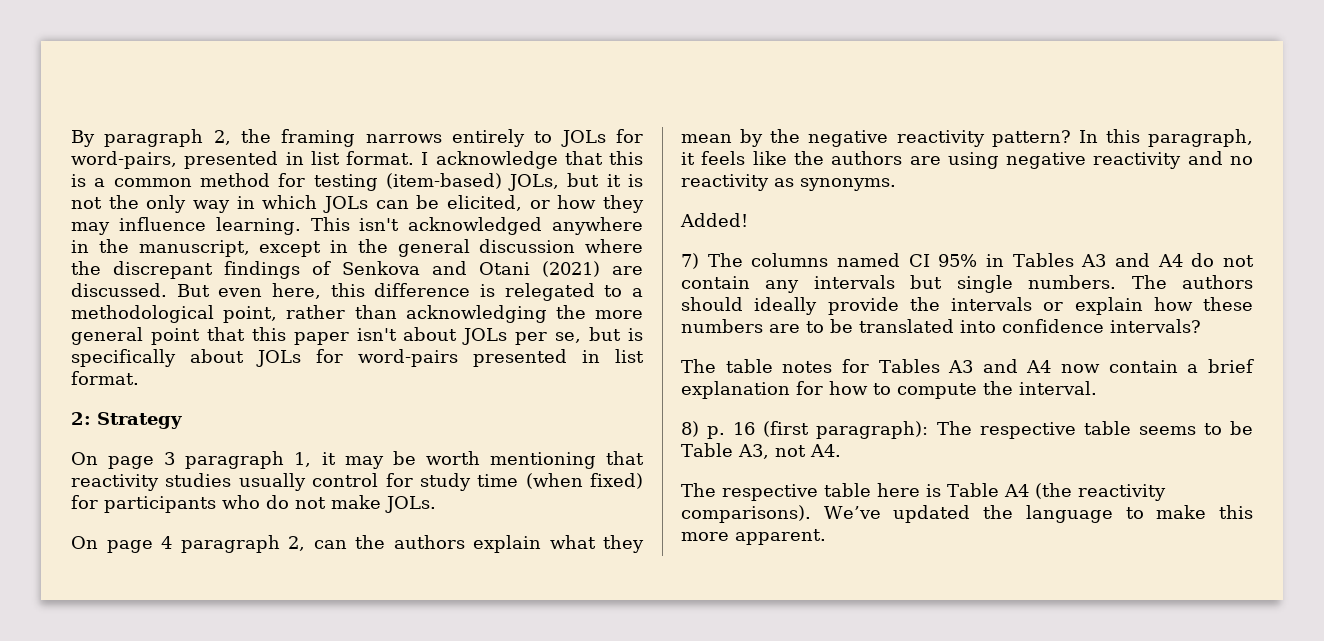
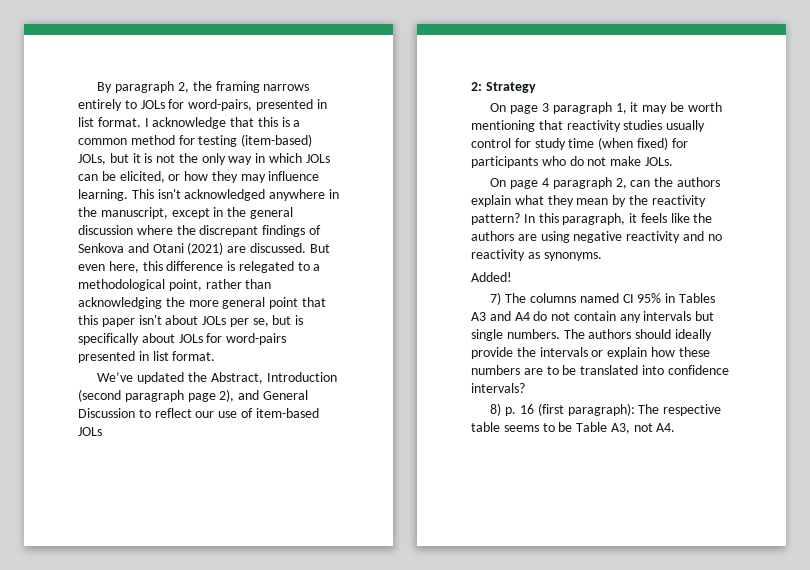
+ We’ve updated the Abstract, Introduction (second paragraph page 2), and General Discussion to reflect our use of item-based JOLs
- On page 4 paragraph 2, can the authors explain what they mean by the negative reactivity pattern?
+ On page 4 paragraph 2, can the authors explain what they mean by the reactivity pattern?
- The table notes for Tables A3 and A4 now contain a brief explanation for how to compute the interval.
- The respective table here is Table A4 (the reactivity comparisons). We’ve updated the language to make this more apparent.

